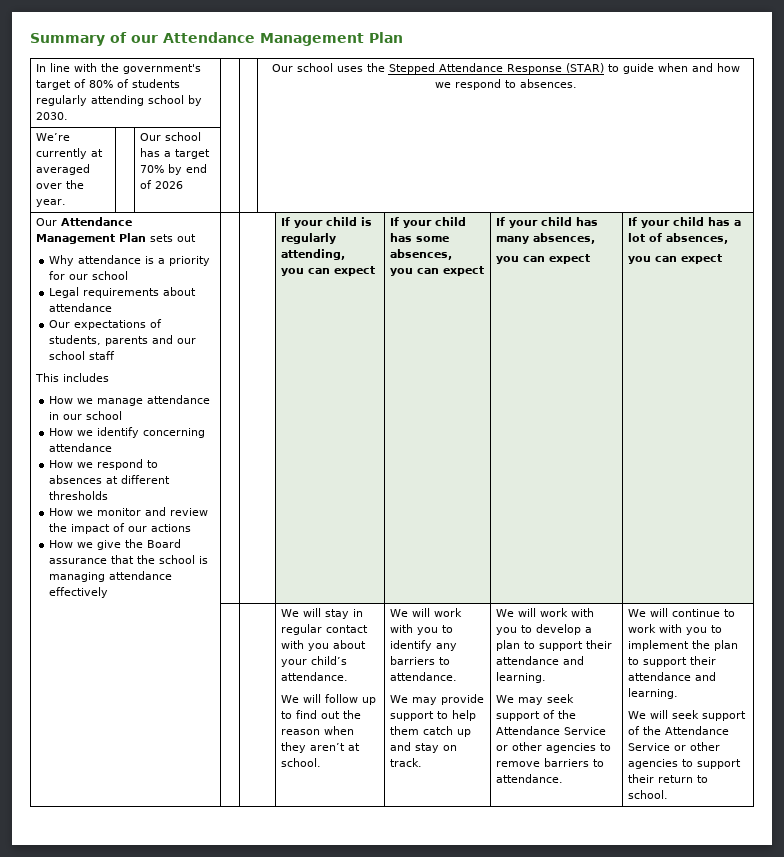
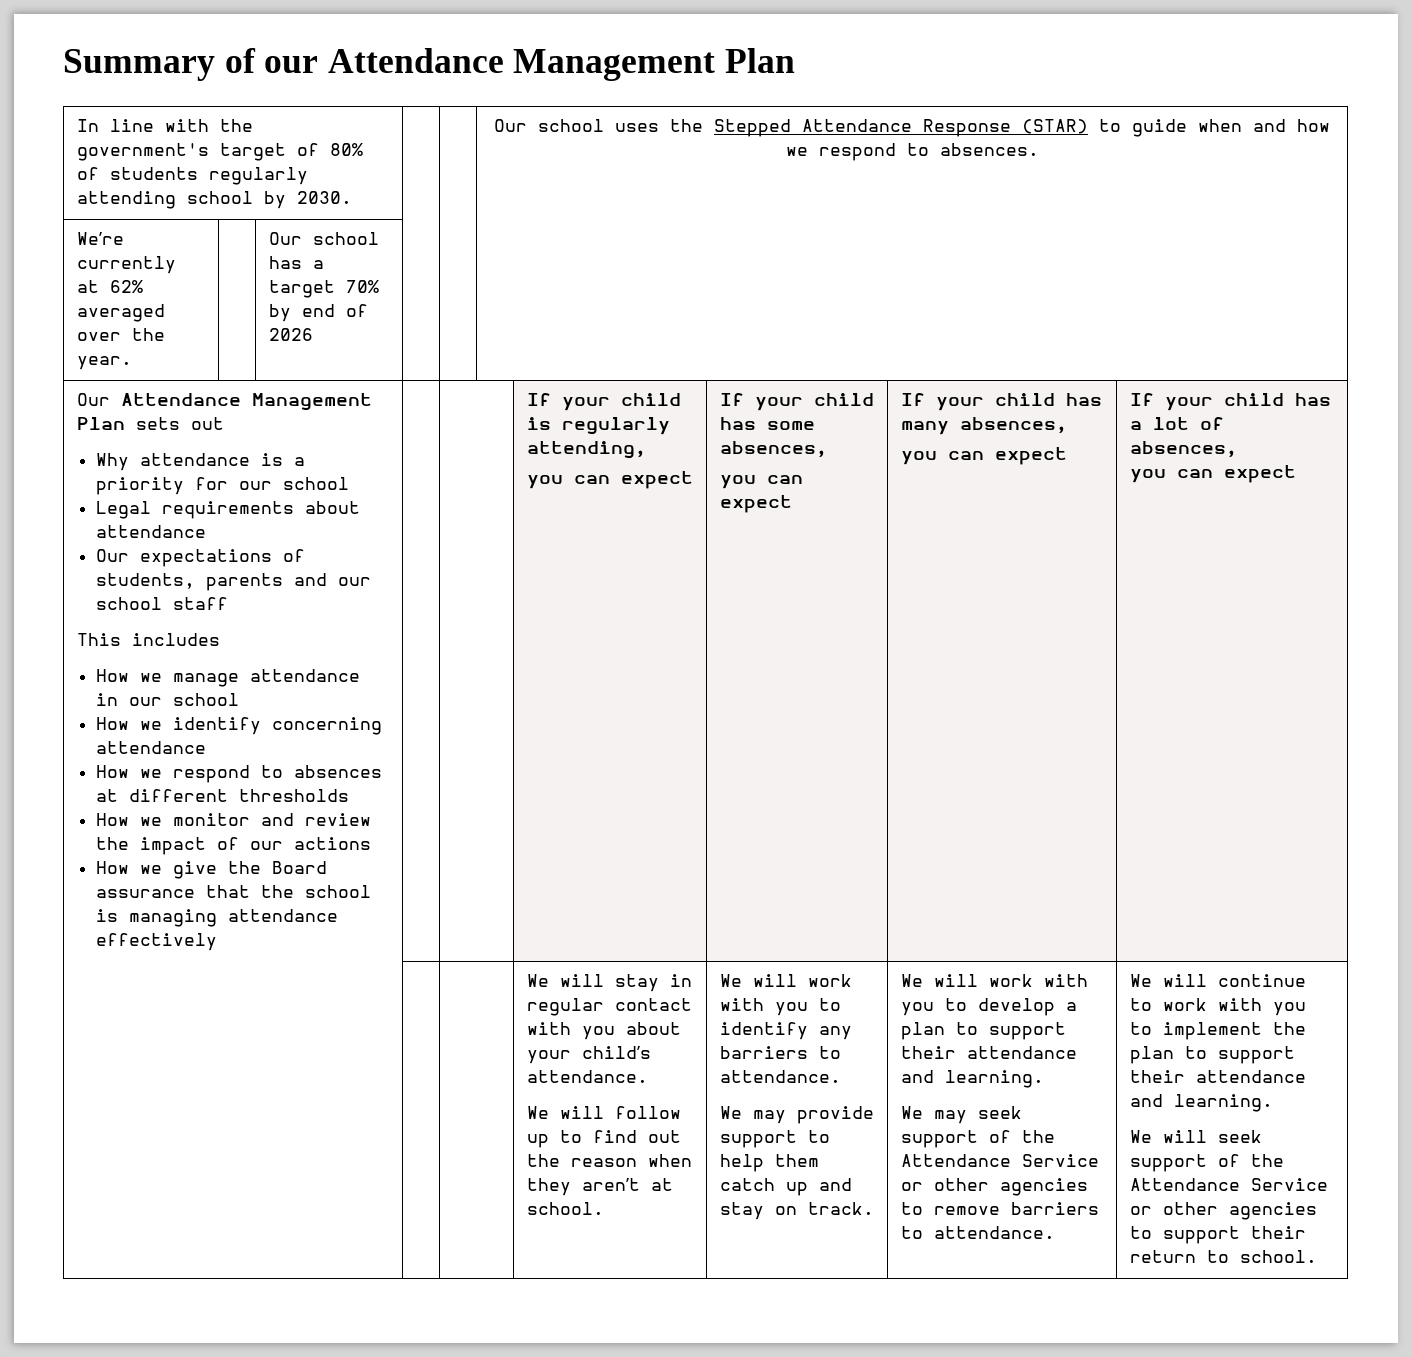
- We’re currently at averaged over the year. | | Our school has a target 70% by end of 2026 | | |
+ We’re currently at 62% averaged over the year. | | Our school has a target 70% by end of 2026 | | |

